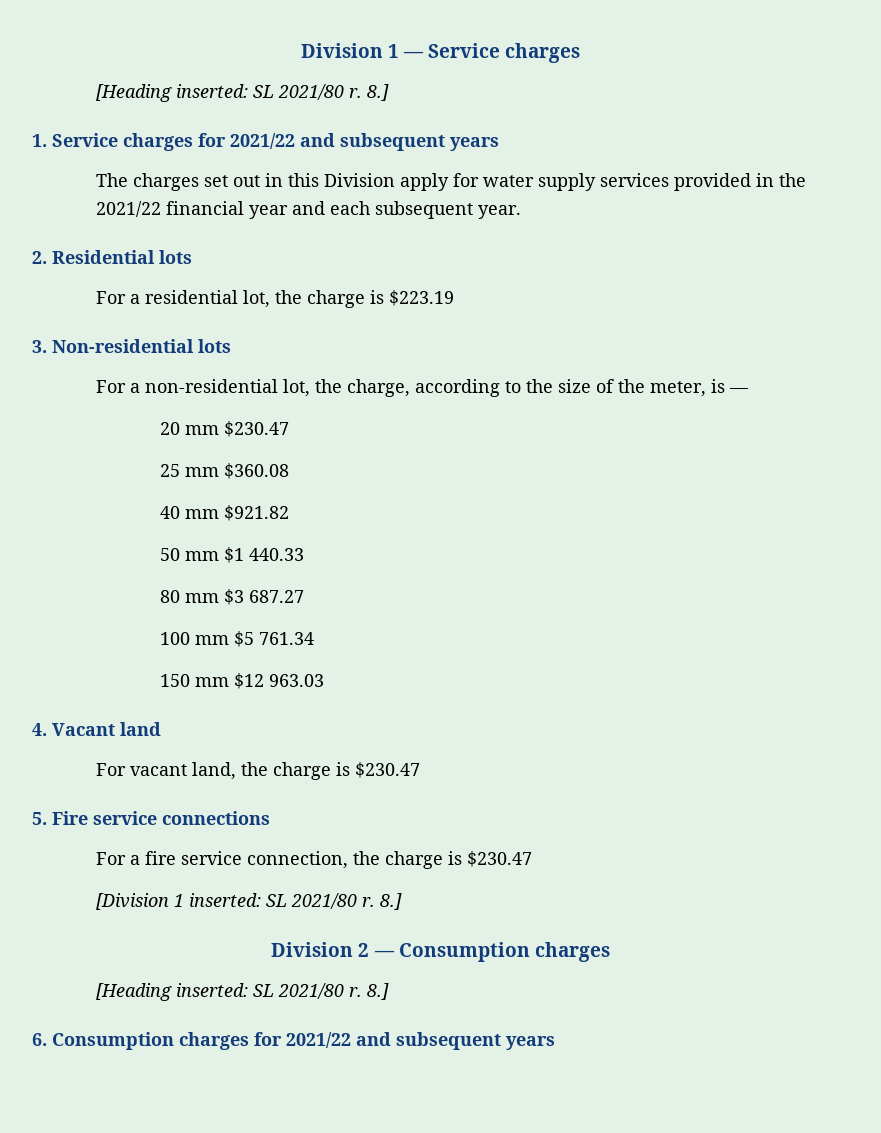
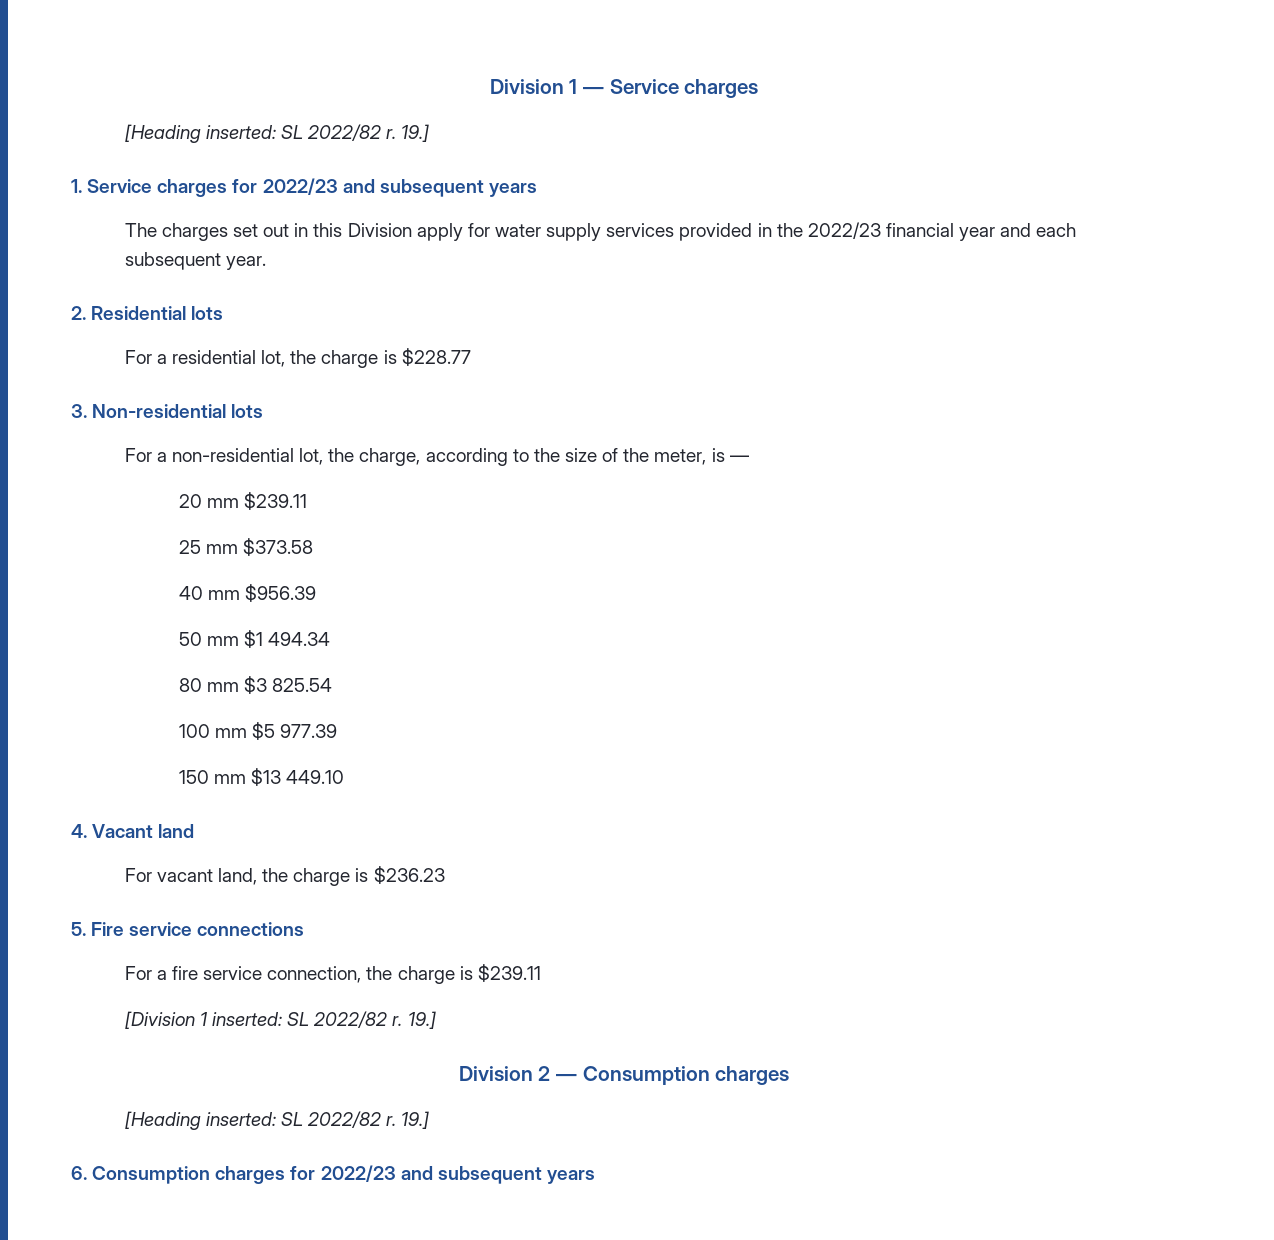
  Division 1 — Service charges
- [Heading inserted: SL 2021/80 r. 8.]
+ [Heading inserted: SL 2022/82 r. 19.]
- 1. Service charges for 2021/22 and subsequent years
+ 1. Service charges for 2022/23 and subsequent years
- The charges set out in this Division apply for water supply services provided in the 2021/22 financial year and each subsequent year.
+ The charges set out in this Division apply for water supply services provided in the 2022/23 financial year and each subsequent year.
- For a residential lot, the charge is $223.19
+ For a residential lot, the charge is $228.77
- 20 mm $230.47
+ 20 mm $239.11
- 25 mm $360.08
+ 25 mm $373.58
- 40 mm $921.82
+ 40 mm $956.39
- 50 mm $1 440.33
+ 50 mm $1 494.34
- 80 mm $3 687.27
+ 80 mm $3 825.54
- 100 mm $5 761.34
+ 100 mm $5 977.39
- 150 mm $12 963.03
+ 150 mm $13 449.10
- For vacant land, the charge is $230.47
+ For vacant land, the charge is $236.23
- For a fire service connection, the charge is $230.47
+ For a fire service connection, the charge is $239.11
- [Division 1 inserted: SL 2021/80 r. 8.]
+ [Division 1 inserted: SL 2022/82 r. 19.]
  Division 2 — Consumption charges
- [Heading inserted: SL 2021/80 r. 8.]
+ [Heading inserted: SL 2022/82 r. 19.]
- 6. Consumption charges for 2021/22 and subsequent years
+ 6. Consumption charges for 2022/23 and subsequent years

